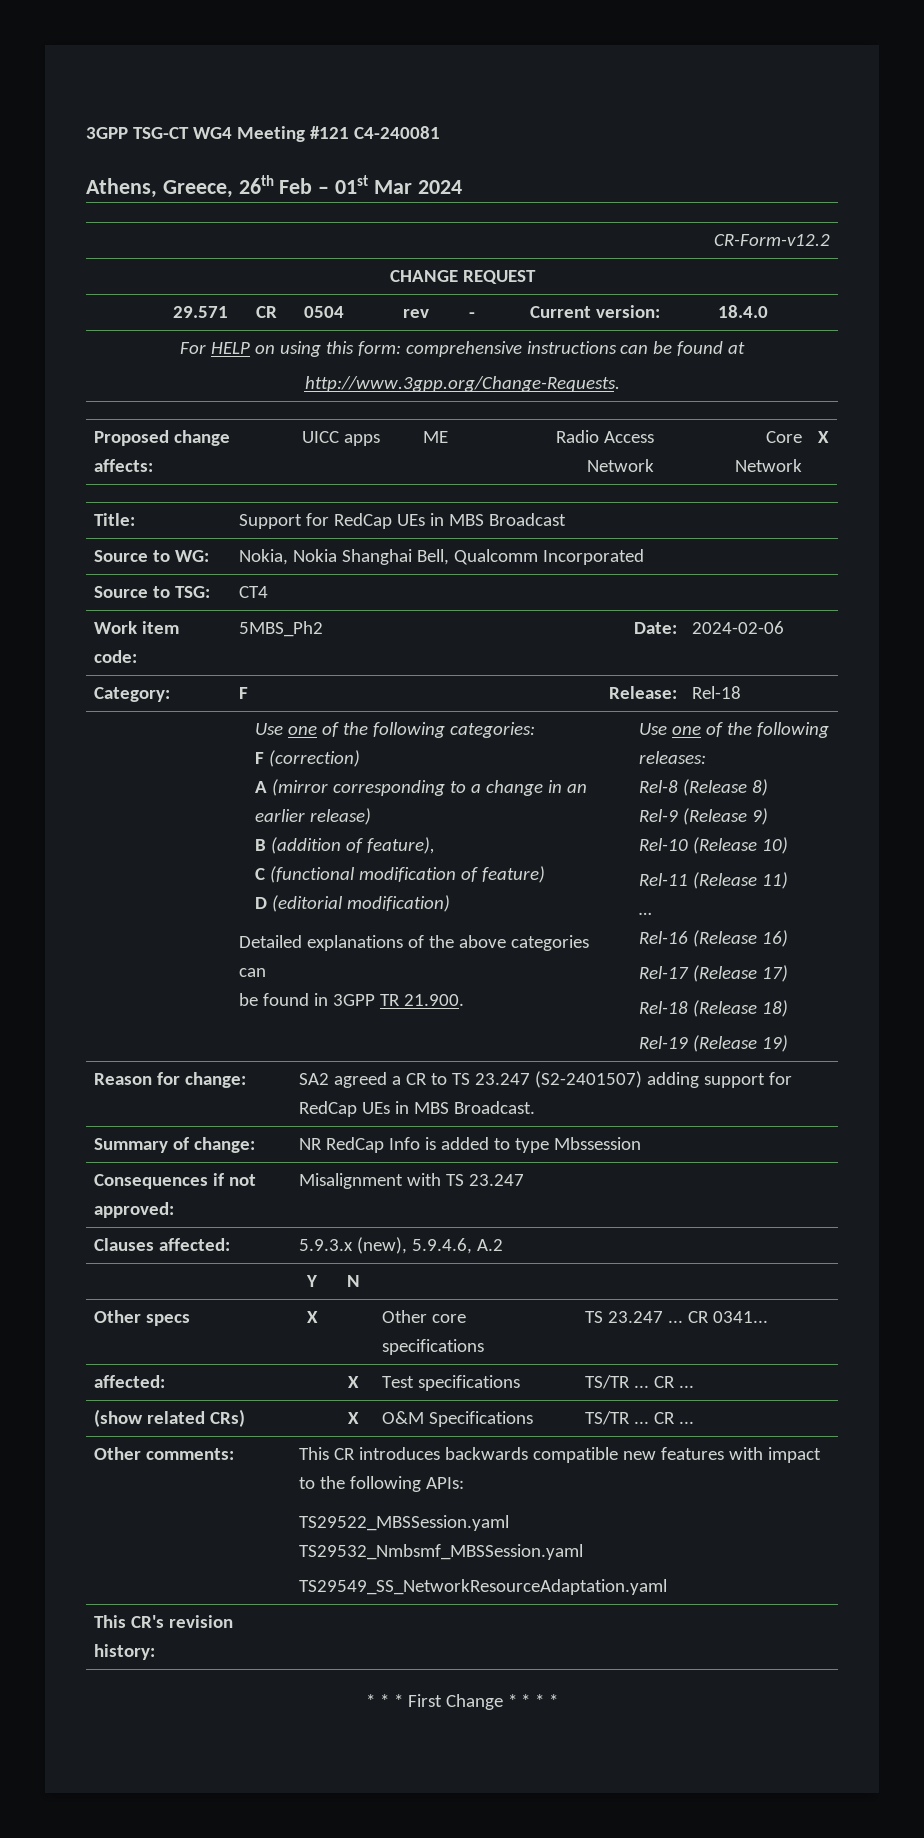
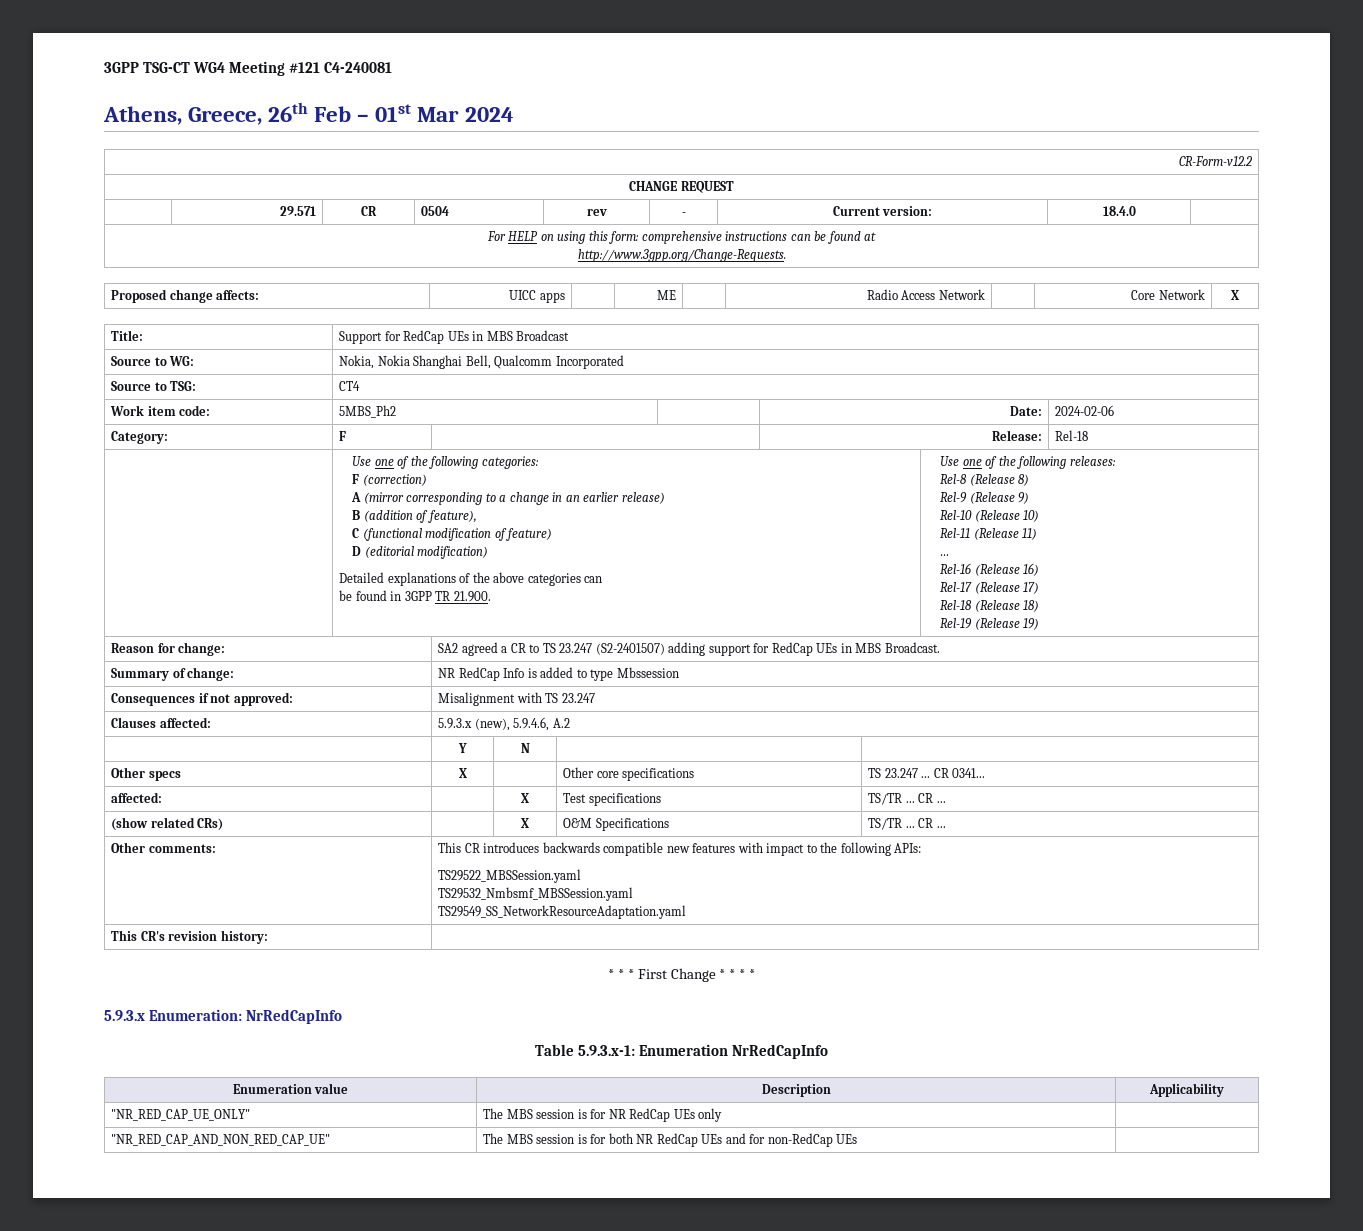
+ 5.9.3.x Enumeration: NrRedCapInfo
+ Table 5.9.3.x-1: Enumeration NrRedCapInfo
+ Enumeration value | Description | Applicability
+ "NR_RED_CAP_UE_ONLY" | The MBS session is for NR RedCap UEs only |
+ "NR_RED_CAP_AND_NON_RED_CAP_UE" | The MBS session is for both NR RedCap UEs and for non-RedCap UEs |

